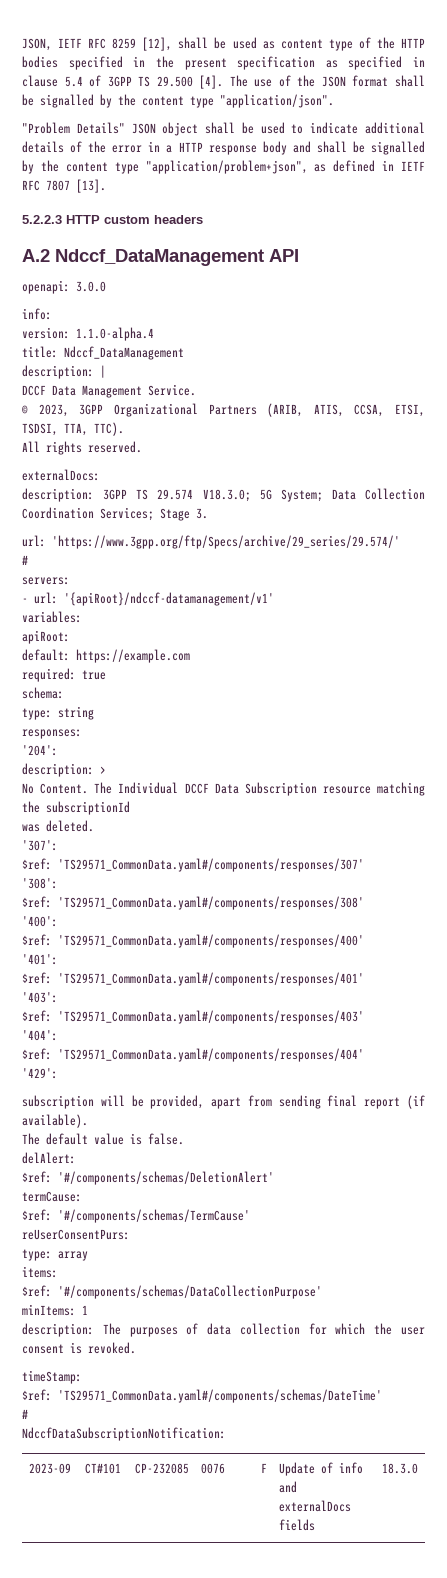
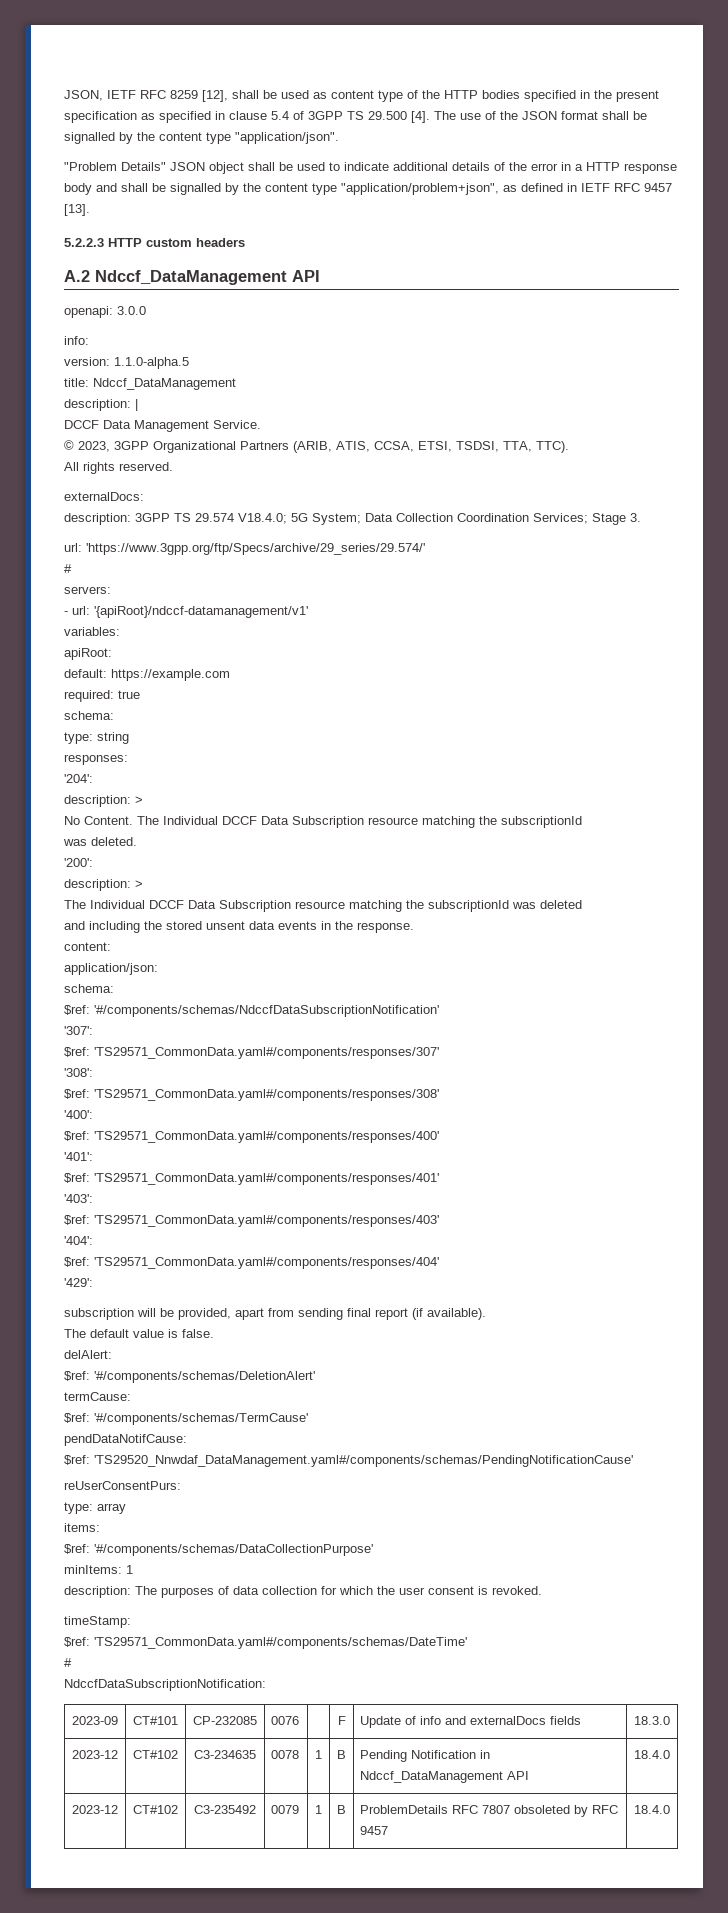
- "Problem Details" JSON object shall be used to indicate additional details of the error in a HTTP response body and shall be signalled by the content type "application/problem+json", as defined in IETF RFC 7807 [13].
+ "Problem Details" JSON object shall be used to indicate additional details of the error in a HTTP response body and shall be signalled by the content type "application/problem+json", as defined in IETF RFC 9457 [13].
- version: 1.1.0-alpha.4
+ version: 1.1.0-alpha.5
- description: 3GPP TS 29.574 V18.3.0; 5G System; Data Collection Coordination Services; Stage 3.
+ description: 3GPP TS 29.574 V18.4.0; 5G System; Data Collection Coordination Services; Stage 3.
+ '200':
+ description: >
+ The Individual DCCF Data Subscription resource matching the subscriptionId was deleted
+ and including the stored unsent data events in the response.
+ content:
+ application/json:
+ schema:
+ $ref: '#/components/schemas/NdccfDataSubscriptionNotification'
+ pendDataNotifCause:
+ $ref: 'TS29520_Nnwdaf_DataManagement.yaml#/components/schemas/PendingNotificationCause'
+ 2023-12 | CT#102 | C3-234635 | 0078 | 1 | B | Pending Notification in Ndccf_DataManagement API | 18.4.0
+ 2023-12 | CT#102 | C3-235492 | 0079 | 1 | B | ProblemDetails RFC 7807 obsoleted by RFC 9457 | 18.4.0

